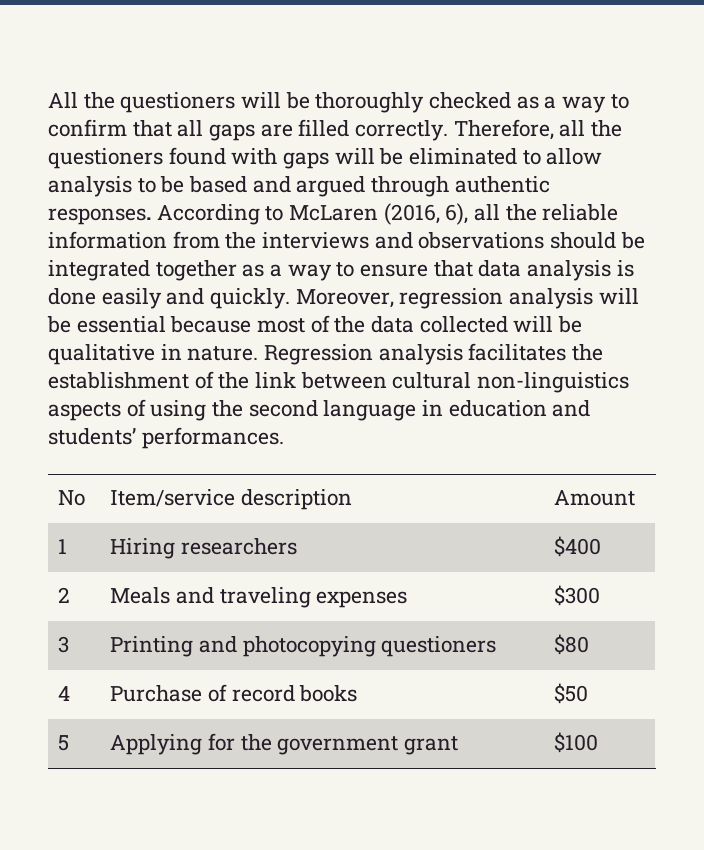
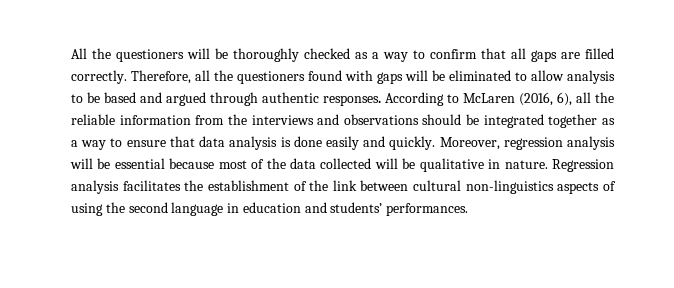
- No | Item/service description | Amount
- 1 | Hiring researchers | $400
- 2 | Meals and traveling expenses | $300
- 3 | Printing and photocopying questioners | $80
- 4 | Purchase of record books | $50
- 5 | Applying for the government grant | $100

